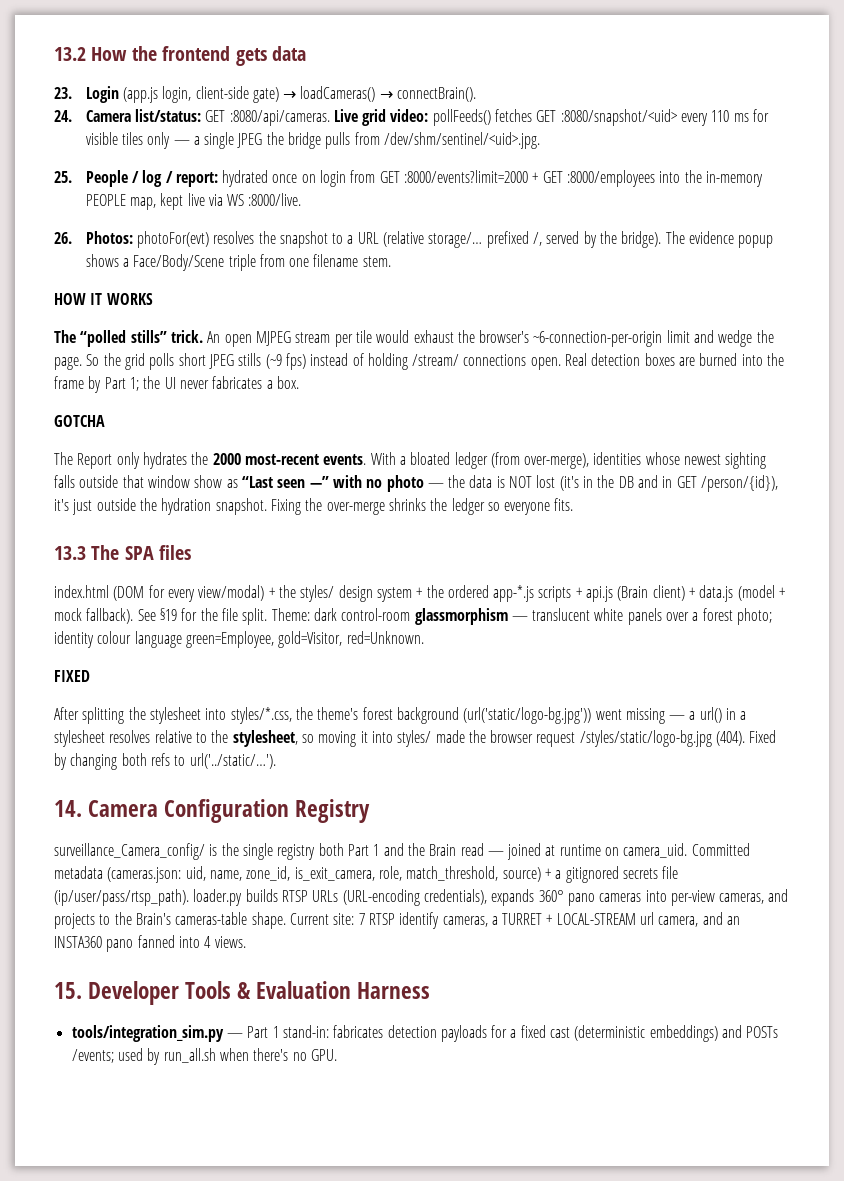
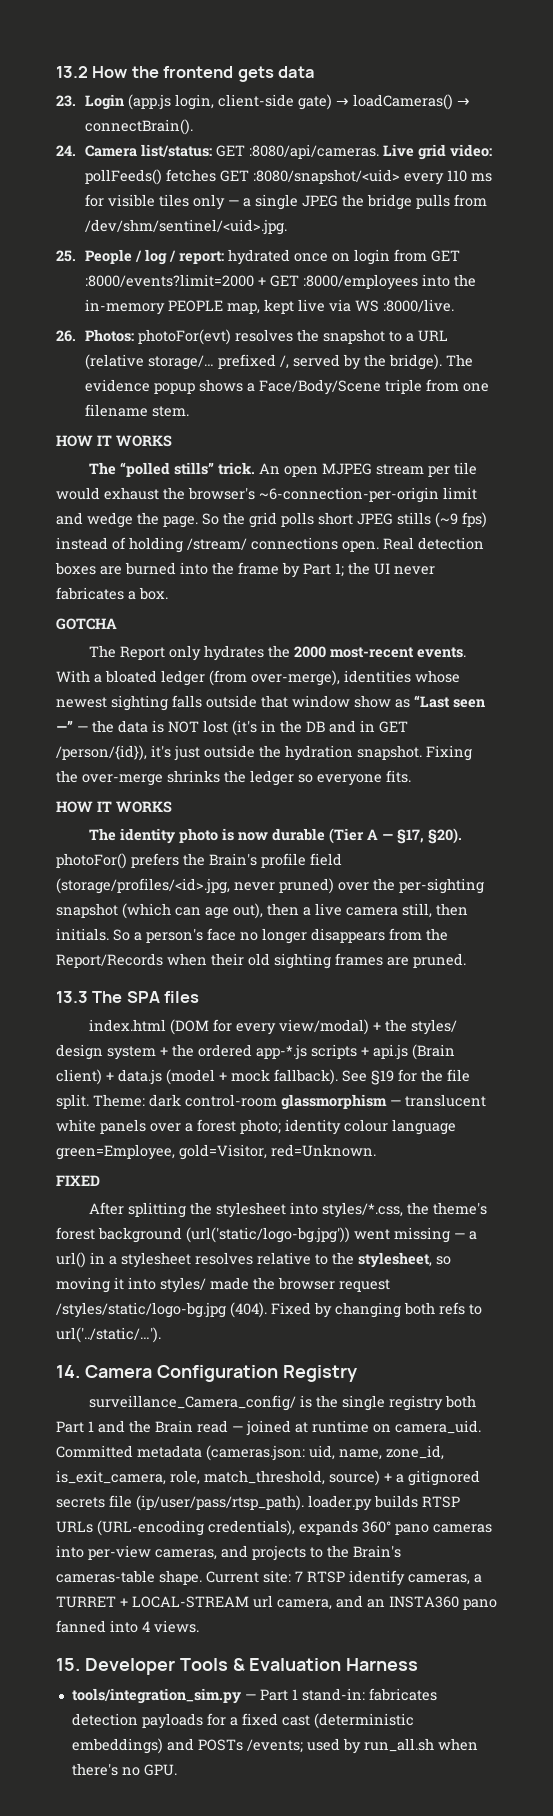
- With a bloated ledger (from over-merge), identities whose newest sighting falls outside that window show as “Last seen —” with no photo — the data is NOT lost (it's in the DB and in GET /person/{id}), it's just outside the hydration snapshot.
+ With a bloated ledger (from over-merge), identities whose newest sighting falls outside that window show as “Last seen —” — the data is NOT lost (it's in the DB and in GET /person/{id}), it's just outside the hydration snapshot.
  Fixing the over-merge shrinks the ledger so everyone fits.
+ HOW IT WORKS
+ The identity photo is now durable (Tier A — §17, §20). photoFor() prefers the Brain's profile field (storage/profiles/<id>.jpg, never pruned) over the per-sighting snapshot (which can age out), then a live camera still, then initials. So a person's face no longer disappears from the Report/Records when their old sighting frames are pruned.

